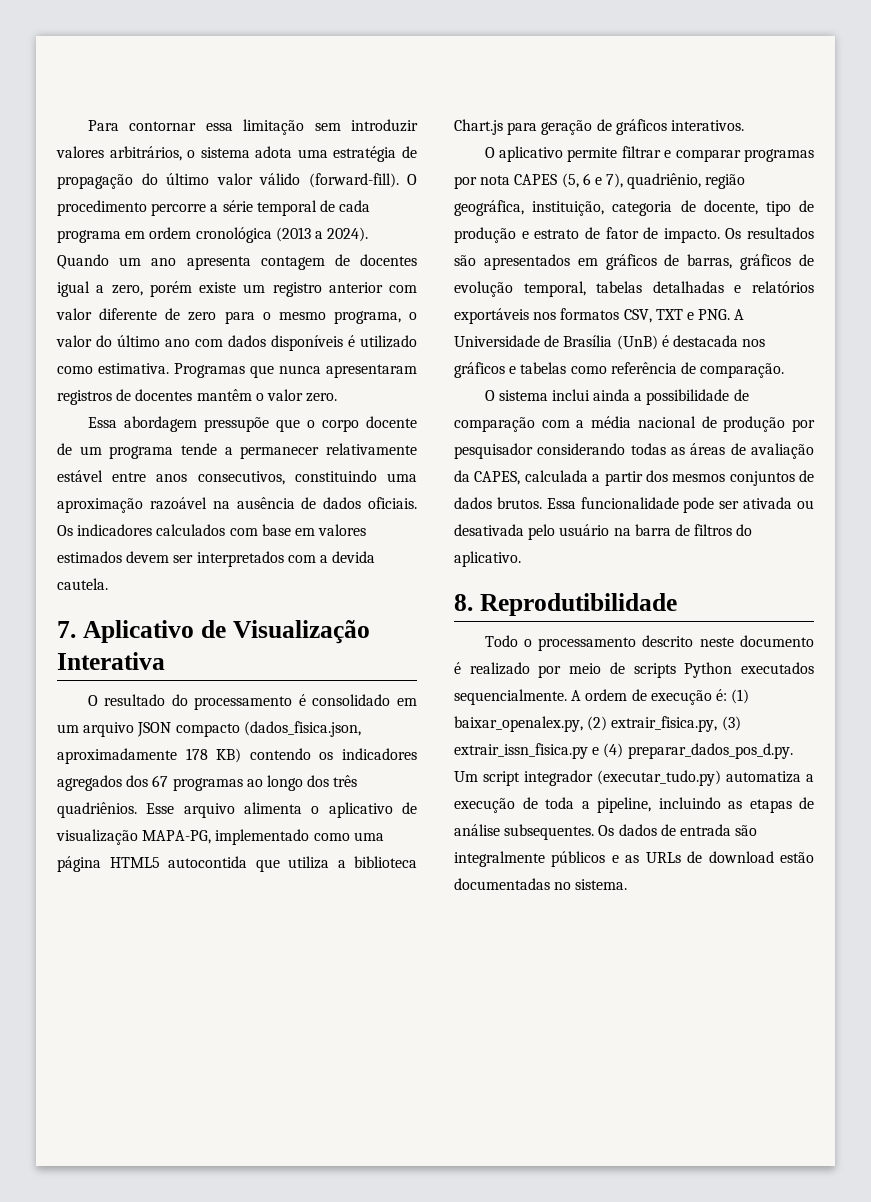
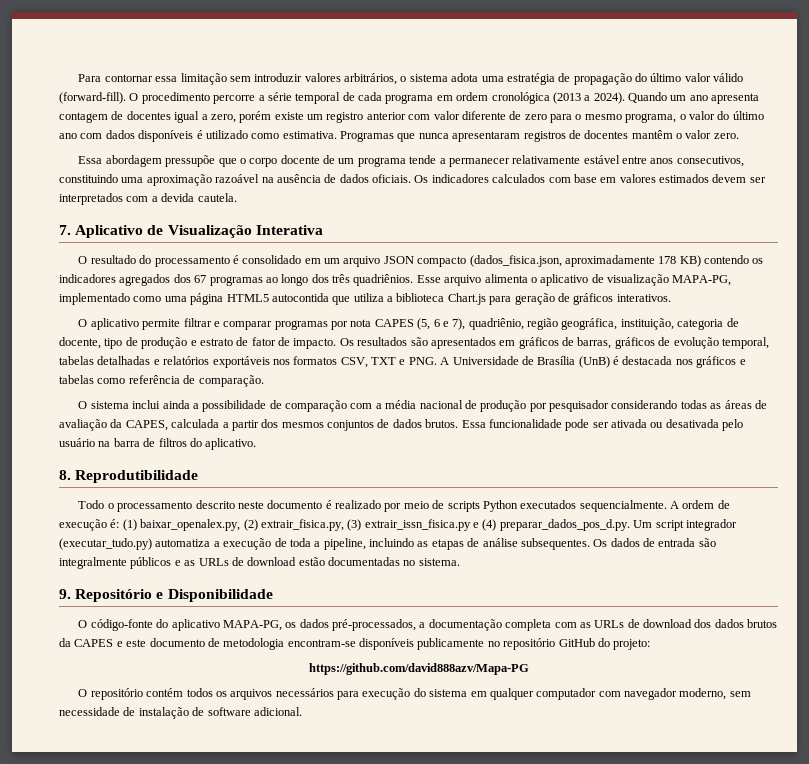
+ 9. Repositório e Disponibilidade
+ O código-fonte do aplicativo MAPA-PG, os dados pré-processados, a documentação completa com as URLs de download dos dados brutos da CAPES e este documento de metodologia encontram-se disponíveis publicamente no repositório GitHub do projeto:
+ https://github.com/david888azv/Mapa-PG
+ O repositório contém todos os arquivos necessários para execução do sistema em qualquer computador com navegador moderno, sem necessidade de instalação de software adicional.

